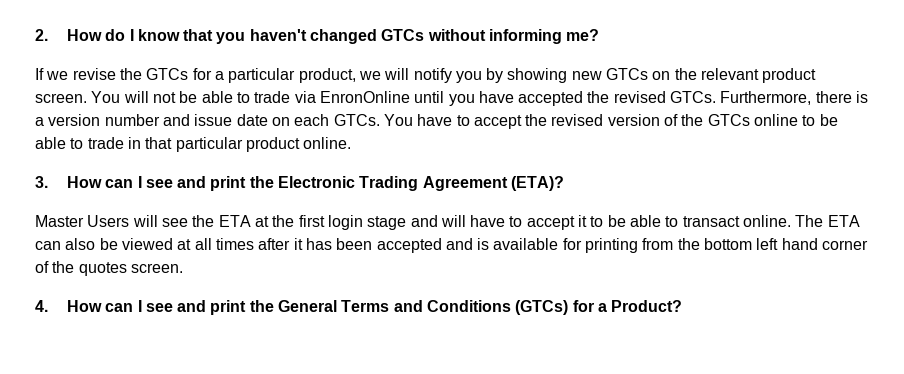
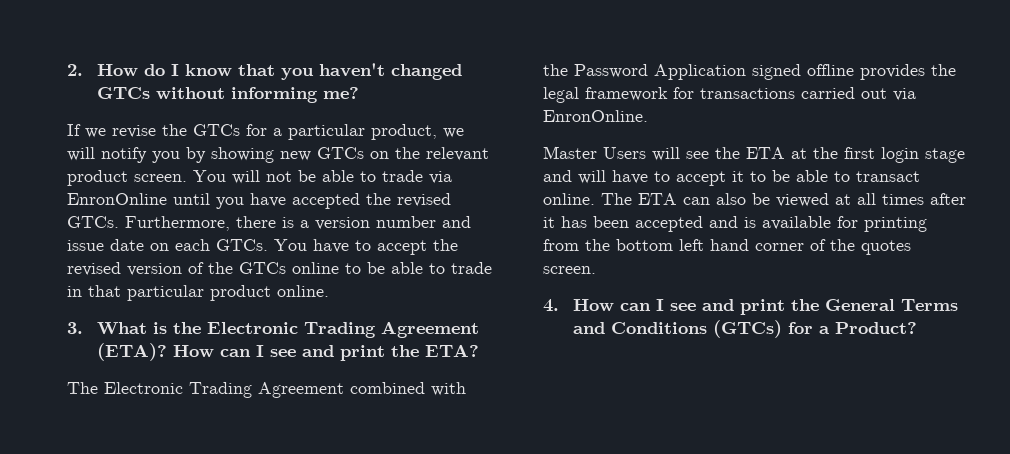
- 3. How can I see and print the Electronic Trading Agreement (ETA)?
+ 3. What is the Electronic Trading Agreement (ETA)? How can I see and print the ETA?
+ The Electronic Trading Agreement combined with the Password Application signed offline provides the legal framework for transactions carried out via EnronOnline.

